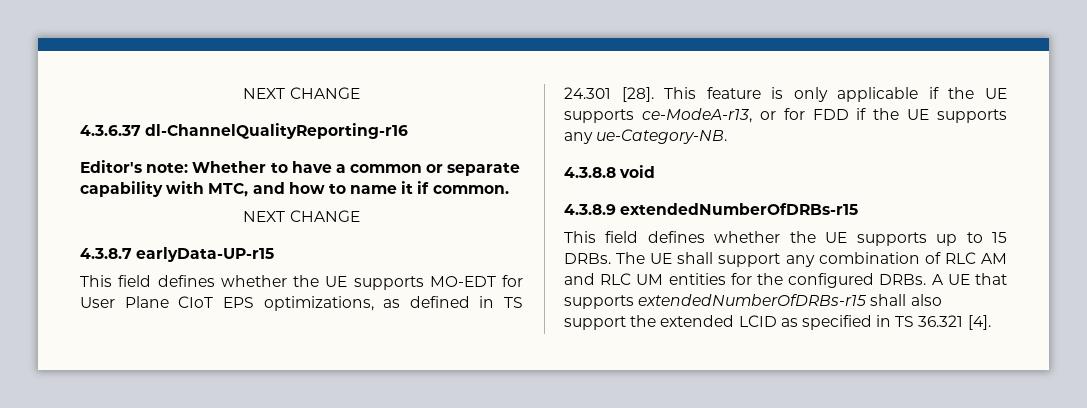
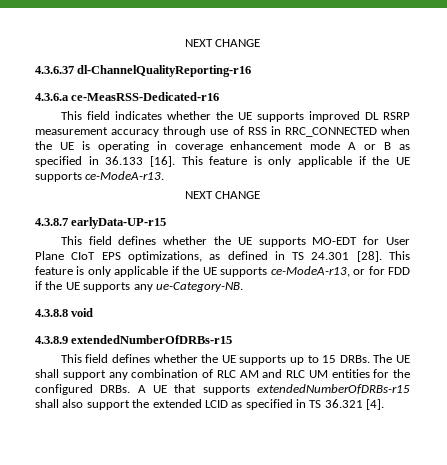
- Editor's note: Whether to have a common or separate capability with MTC, and how to name it if common.
+ 4.3.6.a ce-MeasRSS-Dedicated-r16
+ This field indicates whether the UE supports improved DL RSRP measurement accuracy through use of RSS in RRC_CONNECTED when the UE is operating in coverage enhancement mode A or B as specified in 36.133 [16]. This feature is only applicable if the UE supports ce-ModeA-r13.

